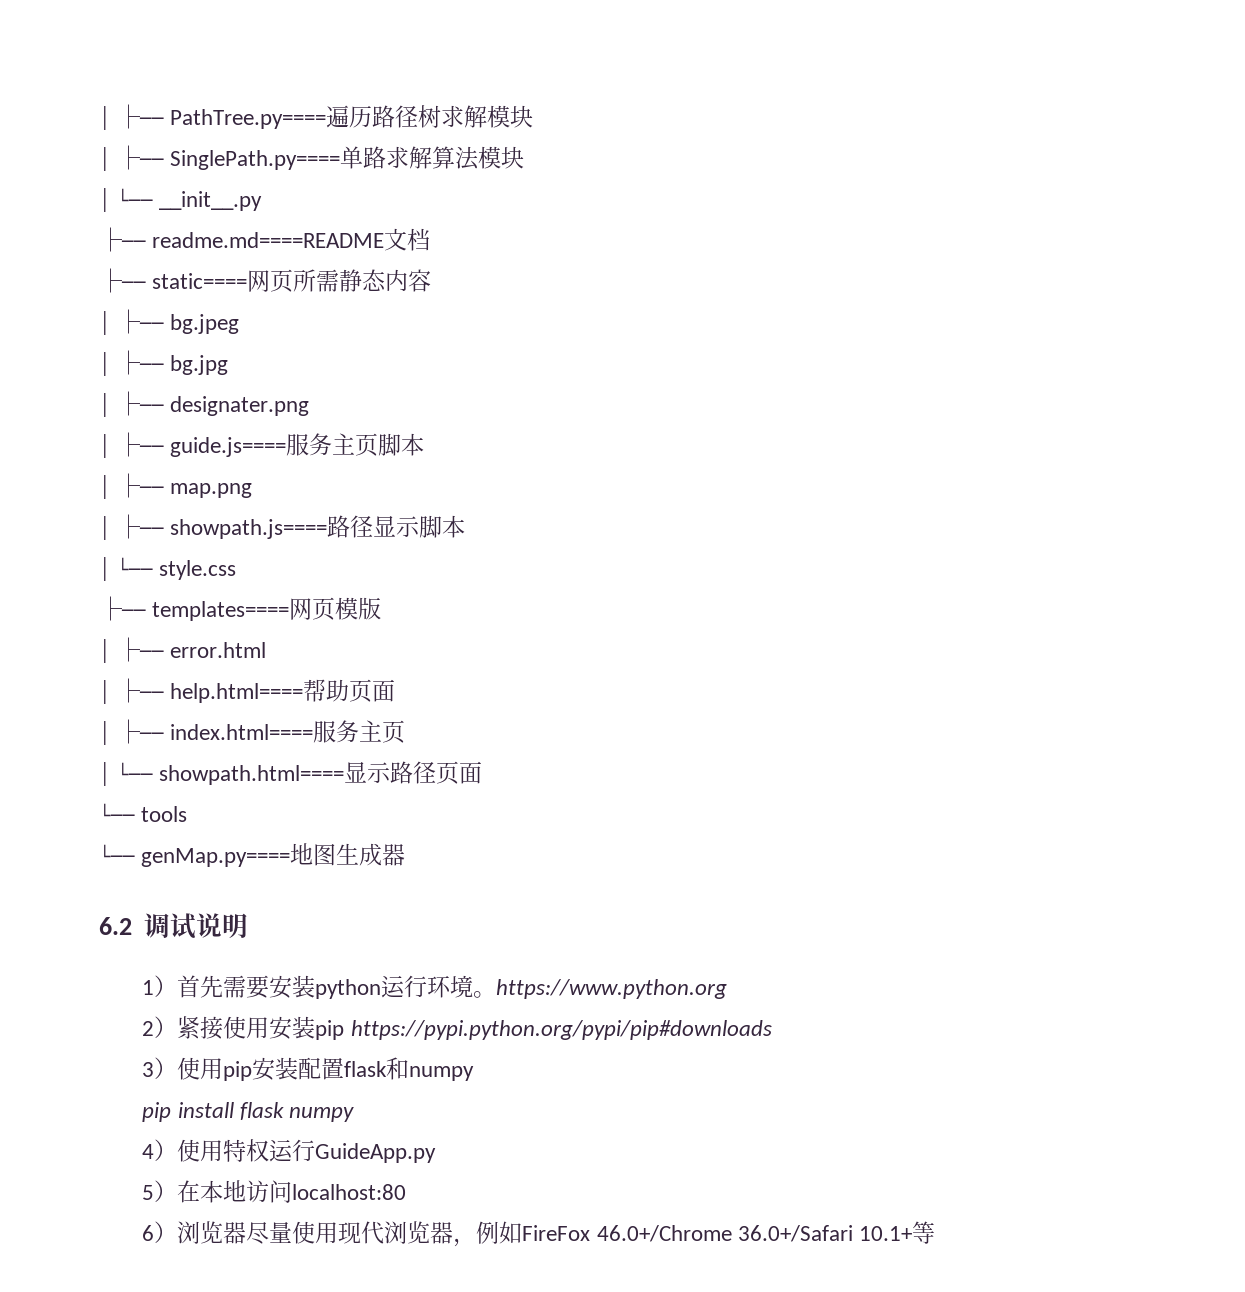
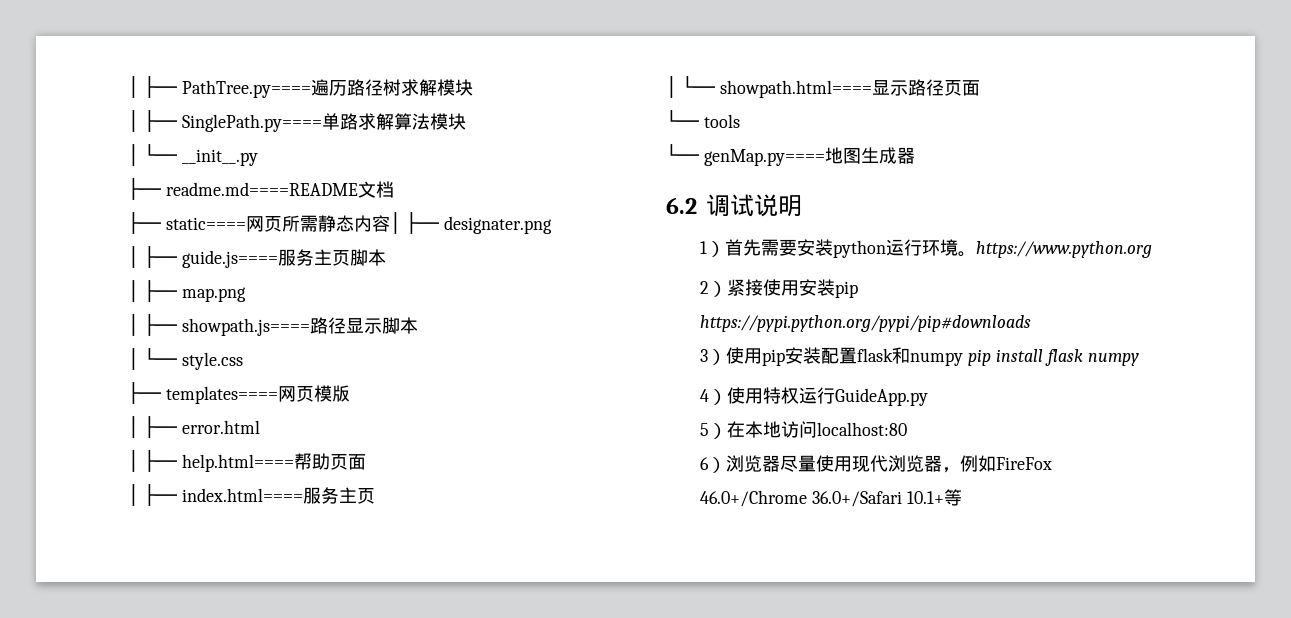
- ├── static====网页所需静态内容
- │ ├── bg.jpeg
- │ ├── bg.jpg
- │ ├── designater.png
+ ├── static====网页所需静态内容│ ├── designater.png
- 3）使用pip安装配置flask和numpy
- pip install flask numpy
+ 3）使用pip安装配置flask和numpy pip install flask numpy

